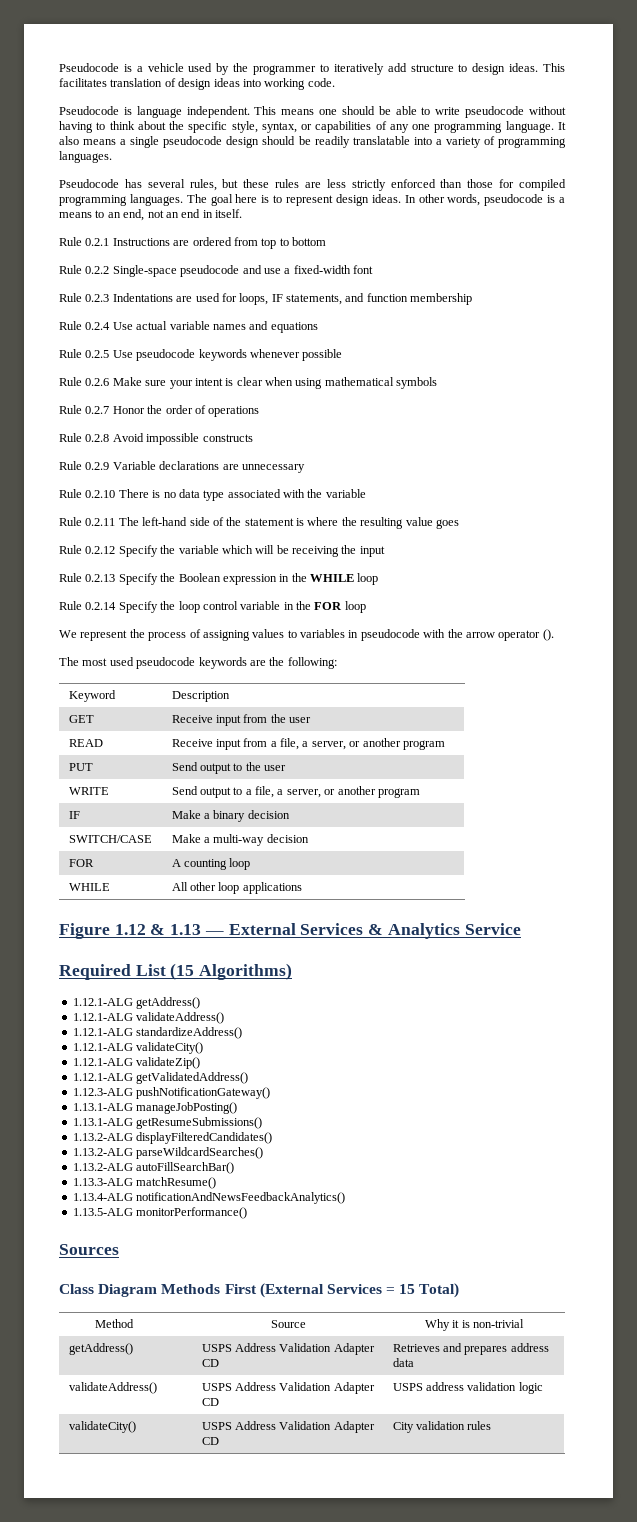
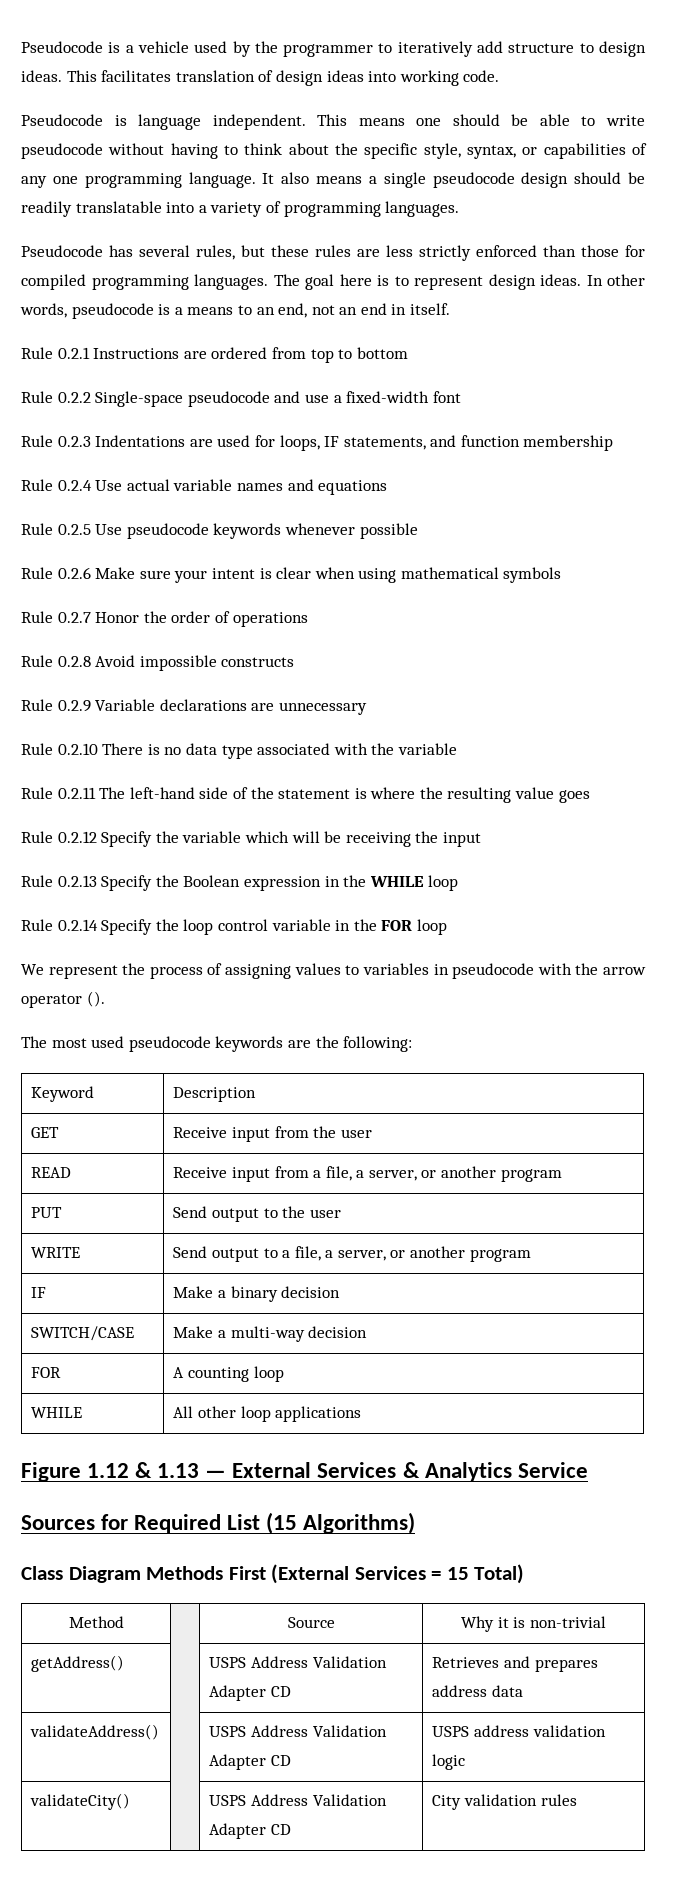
- Required List (15 Algorithms)
+ Sources for Required List (15 Algorithms)
- 1.12.1-ALG getAddress()
- 1.12.1-ALG validateAddress()
- 1.12.1-ALG standardizeAddress()
- 1.12.1-ALG validateCity()
- 1.12.1-ALG validateZip()
- 1.12.1-ALG getValidatedAddress()
- 1.12.3-ALG pushNotificationGateway()
- 1.13.1-ALG manageJobPosting()
- 1.13.1-ALG getResumeSubmissions()
- 1.13.2-ALG displayFilteredCandidates()
- 1.13.2-ALG parseWildcardSearches()
- 1.13.2-ALG autoFillSearchBar()
- 1.13.3-ALG matchResume()
- 1.13.4-ALG notificationAndNewsFeedbackAnalytics()
- 1.13.5-ALG monitorPerformance()
- Sources

